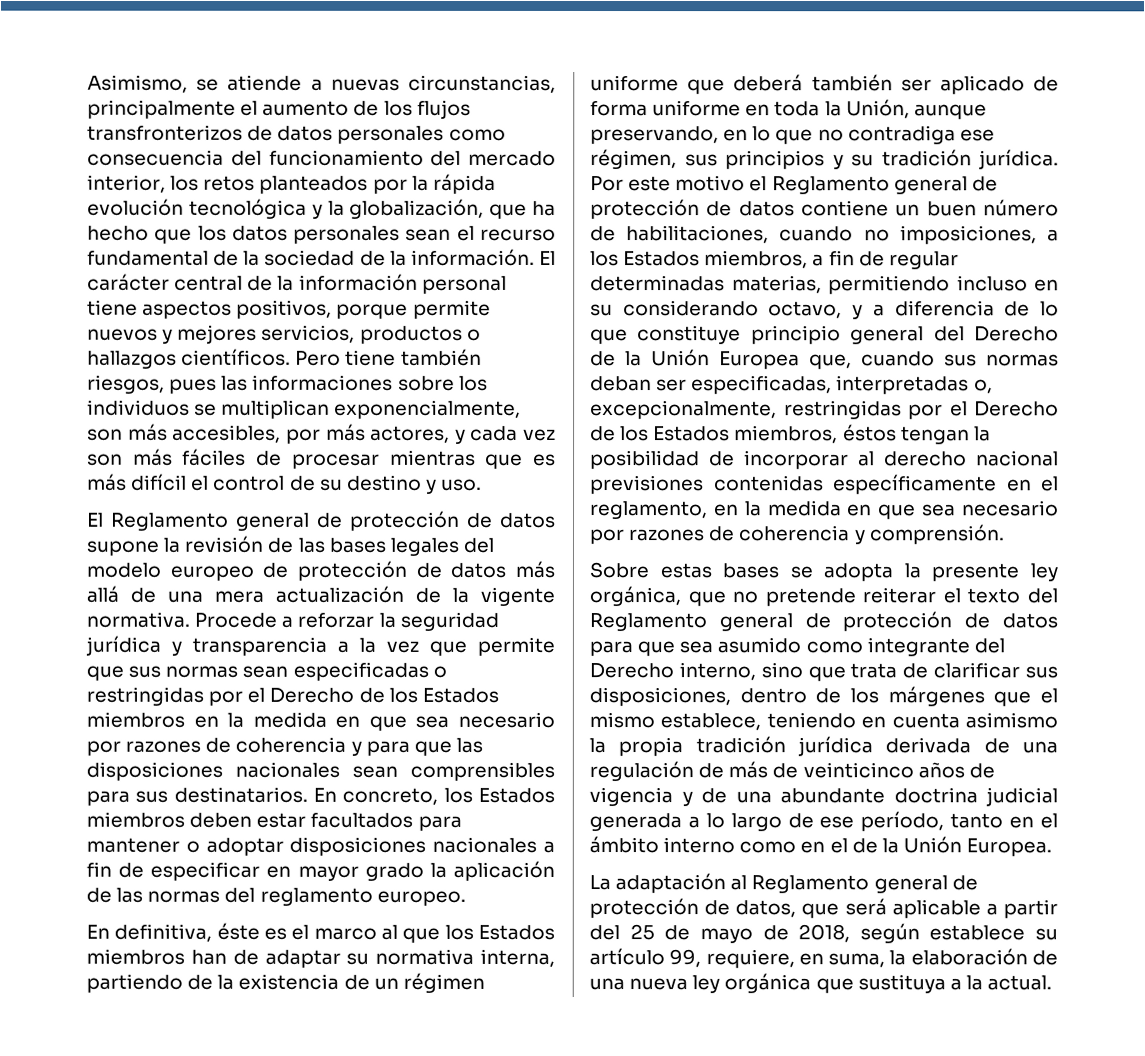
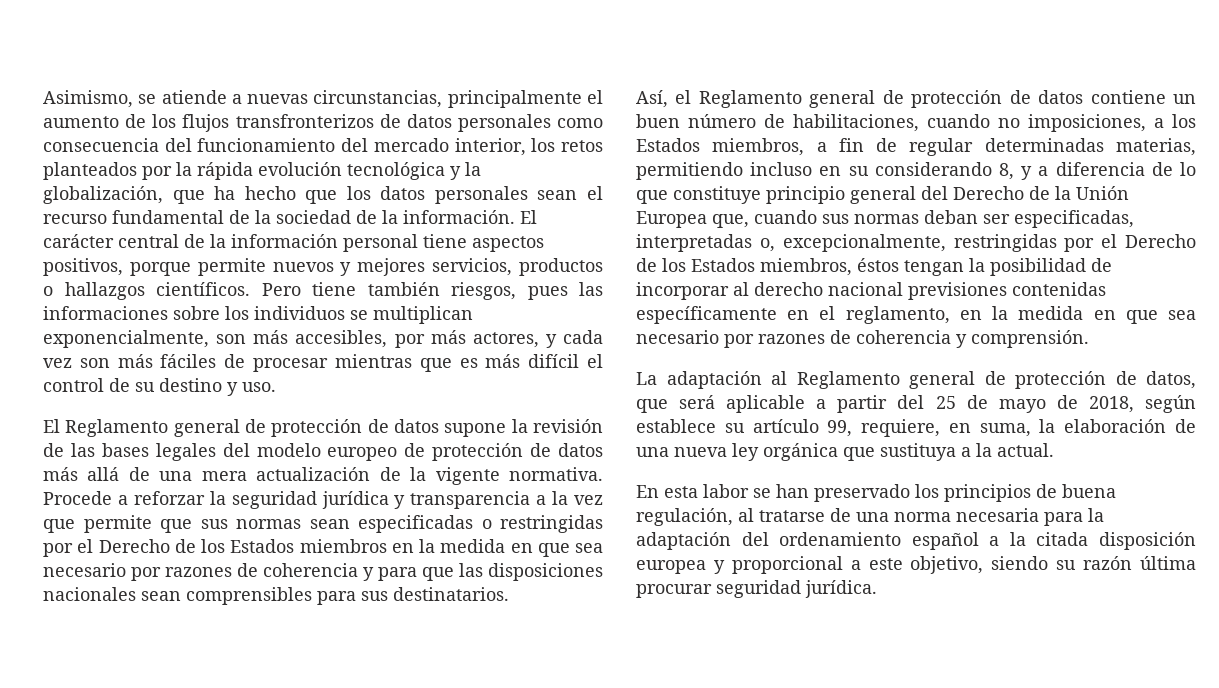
- Procede a reforzar la seguridad jurídica y transparencia a la vez que permite que sus normas sean especificadas o restringidas por el Derecho de los Estados miembros en la medida en que sea necesario por razones de coherencia y para que las disposiciones nacionales sean comprensibles para sus destinatarios. En concreto, los Estados miembros deben estar facultados para mantener o adoptar disposiciones nacionales a fin de especificar en mayor grado la aplicación de las normas del reglamento europeo.
- En definitiva, éste es el marco al que los Estados miembros han de adaptar su normativa interna, partiendo de la existencia de un régimen uniforme que deberá también ser aplicado de forma uniforme en toda la Unión, aunque preservando, en lo que no contradiga ese régimen, sus principios y su tradición jurídica. Por este motivo el Reglamento general de protección de datos contiene un buen número de habilitaciones, cuando no imposiciones, a los Estados miembros, a fin de regular determinadas materias, permitiendo incluso en su considerando octavo, y a diferencia de lo que constituye principio general del Derecho de la Unión Europea que, cuando sus normas deban ser especificadas, interpretadas o, excepcionalmente, restringidas por el Derecho de los Estados miembros, éstos tengan la posibilidad de incorporar al derecho nacional previsiones contenidas específicamente en el reglamento, en la medida en que sea necesario por razones de coherencia y comprensión.
+ Procede a reforzar la seguridad jurídica y transparencia a la vez que permite que sus normas sean especificadas o restringidas por el Derecho de los Estados miembros en la medida en que sea necesario por razones de coherencia y para que las disposiciones nacionales sean comprensibles para sus destinatarios.
+ Así, el Reglamento general de protección de datos contiene un buen número de habilitaciones, cuando no imposiciones, a los Estados miembros, a fin de regular determinadas materias, permitiendo incluso en su considerando 8, y a diferencia de lo que constituye principio general del Derecho de la Unión Europea que, cuando sus normas deban ser especificadas, interpretadas o, excepcionalmente, restringidas por el Derecho de los Estados miembros, éstos tengan la posibilidad de incorporar al derecho nacional previsiones contenidas específicamente en el reglamento, en la medida en que sea necesario por razones de coherencia y comprensión.
- Sobre estas bases se adopta la presente ley orgánica, que no pretende reiterar el texto del Reglamento general de protección de datos para que sea asumido como integrante del Derecho interno, sino que trata de clarificar sus disposiciones, dentro de los márgenes que el mismo establece, teniendo en cuenta asimismo la propia tradición jurídica derivada de una regulación de más de veinticinco años de vigencia y de una abundante doctrina judicial generada a lo largo de ese período, tanto en el ámbito interno como en el de la Unión Europea.
+ En esta labor se han preservado los principios de buena regulación, al tratarse de una norma necesaria para la adaptación del ordenamiento español a la citada disposición europea y proporcional a este objetivo, siendo su razón última procurar seguridad jurídica.

